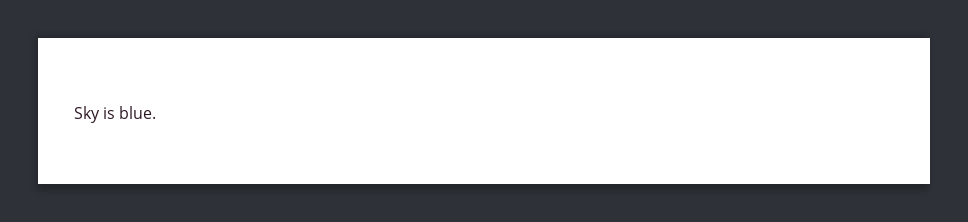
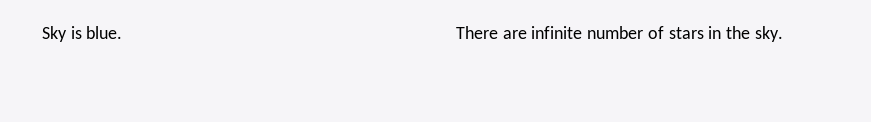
+ There are infinite number of stars in the sky.

